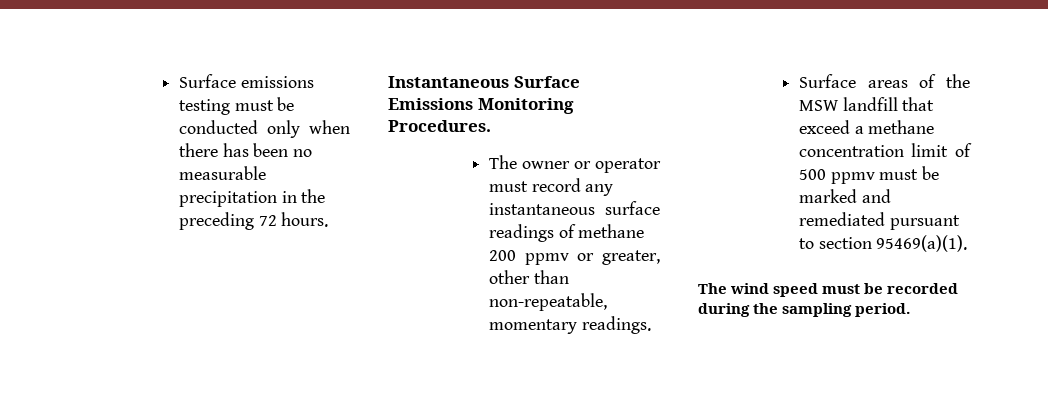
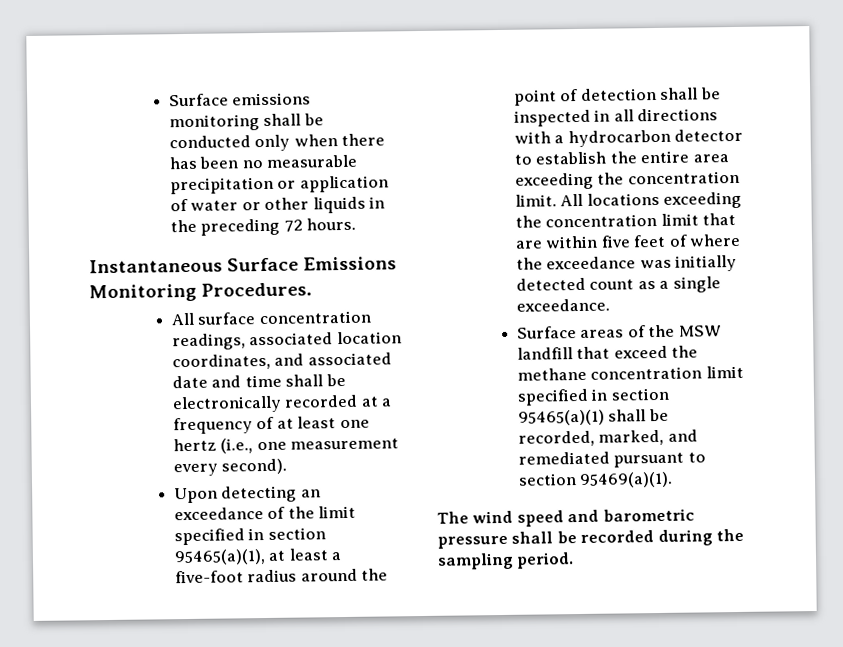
- Surface emissions testing must be conducted only when there has been no measurable precipitation in the preceding 72 hours.
+ Surface emissions monitoring shall be conducted only when there has been no measurable precipitation or application of water or other liquids in the preceding 72 hours.
- The owner or operator must record any instantaneous surface readings of methane 200 ppmv or greater, other than non-repeatable, momentary readings.
+ All surface concentration readings, associated location coordinates, and associated date and time shall be electronically recorded at a frequency of at least one hertz (i.e., one measurement every second).
+ Upon detecting an exceedance of the limit specified in section 95465(a)(1), at least a five-foot radius around the point of detection shall be inspected in all directions with a hydrocarbon detector to establish the entire area exceeding the concentration limit. All locations exceeding the concentration limit that are within five feet of where the exceedance was initially detected count as a single exceedance.
- Surface areas of the MSW landfill that exceed a methane concentration limit of 500 ppmv must be marked and remediated pursuant to section 95469(a)(1).
+ Surface areas of the MSW landfill that exceed the methane concentration limit specified in section 95465(a)(1) shall be recorded, marked, and remediated pursuant to section 95469(a)(1).
- The wind speed must be recorded during the sampling period.
+ The wind speed and barometric pressure shall be recorded during the sampling period.

